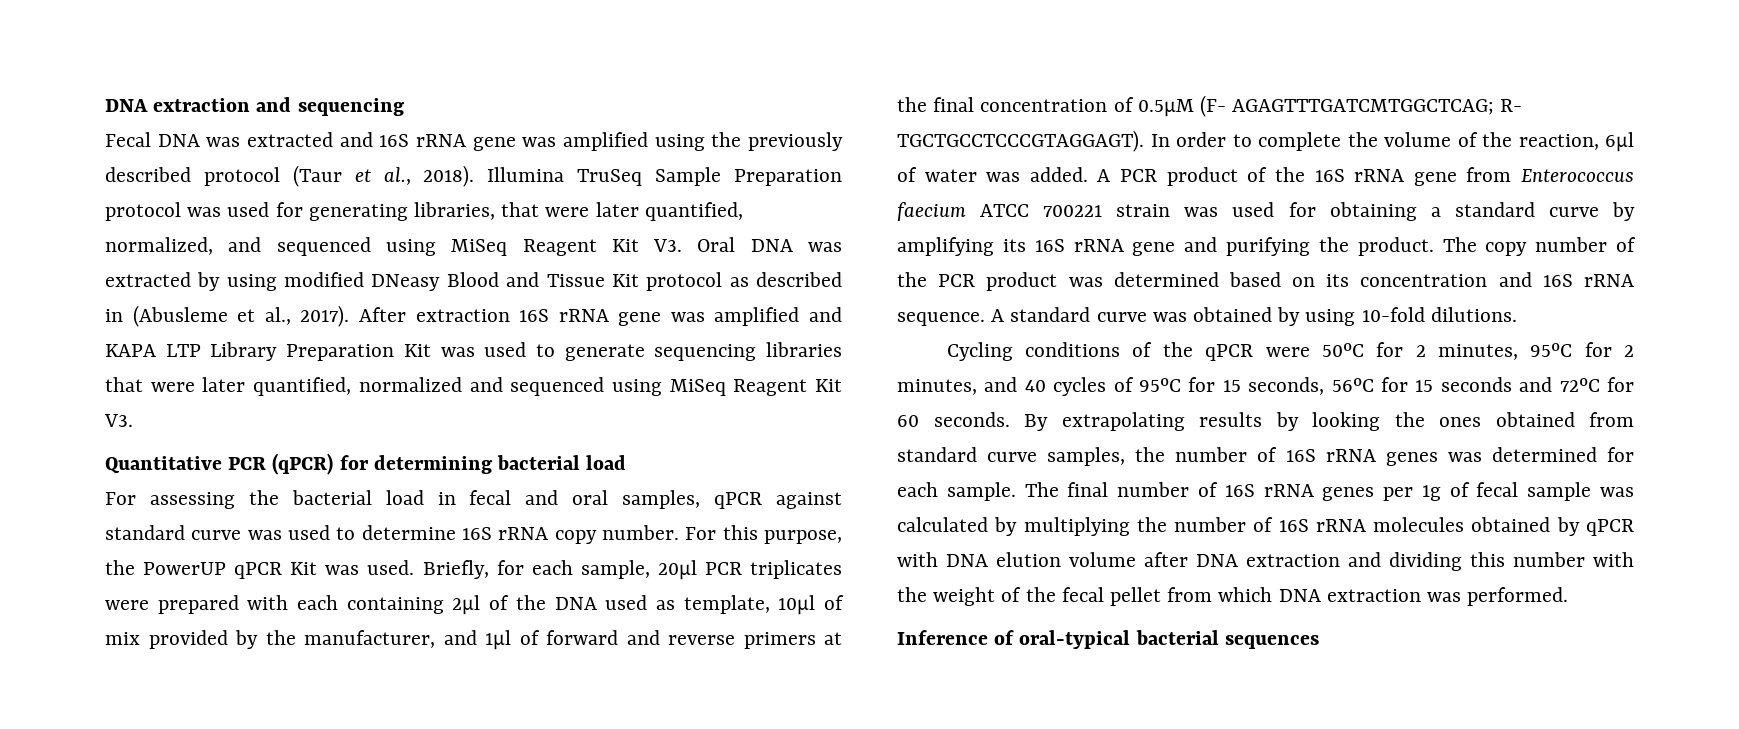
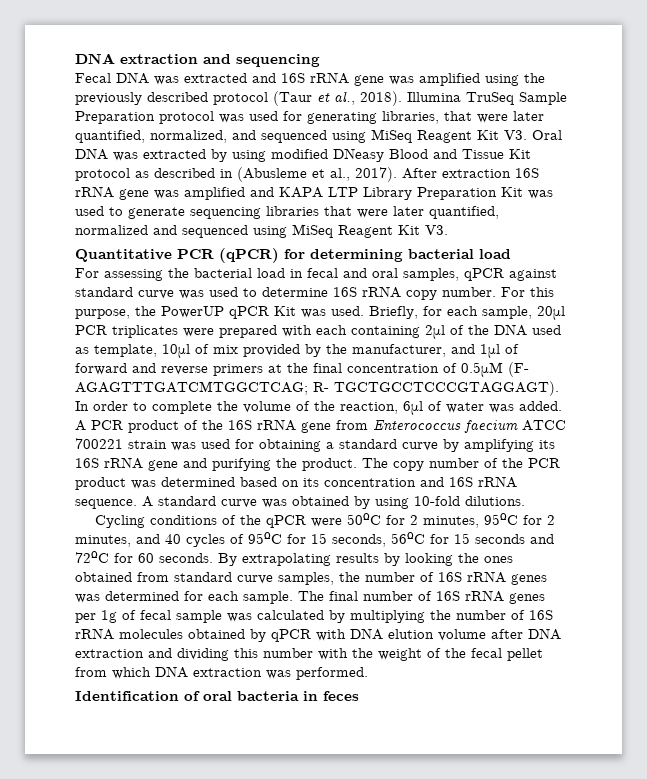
- Inference of oral-typical bacterial sequences
+ Identification of oral bacteria in feces

